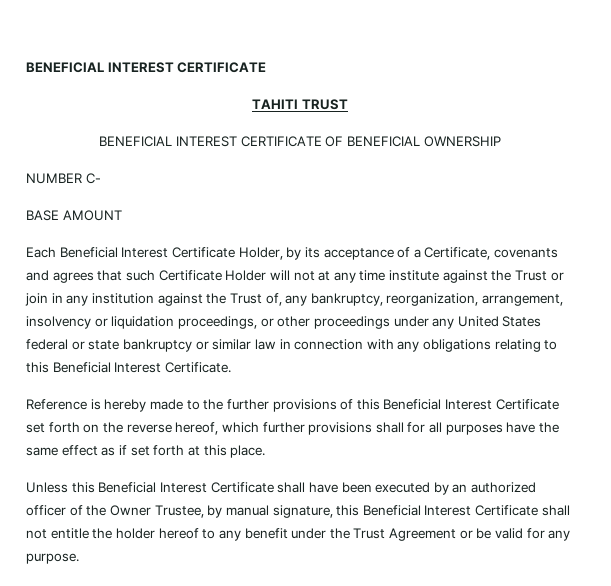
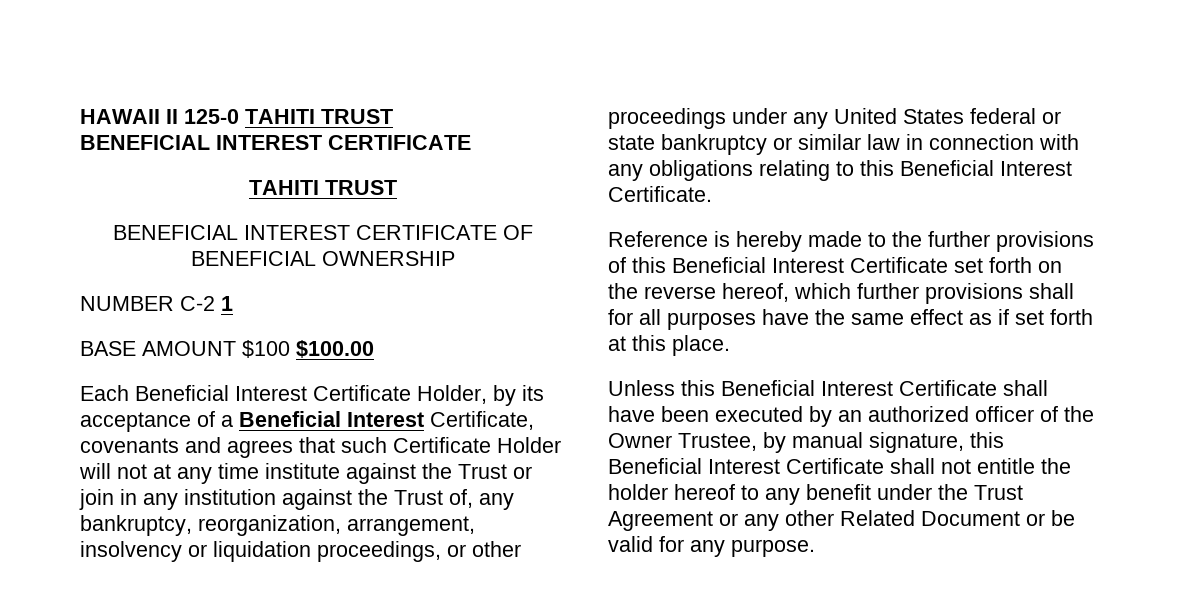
+ HAWAII II 125-0 TAHITI TRUST
- NUMBER C-
+ NUMBER C-2 1
- BASE AMOUNT
+ BASE AMOUNT $100 $100.00
- Each Beneficial Interest Certificate Holder, by its acceptance of a Certificate, covenants and agrees that such Certificate Holder will not at any time institute against the Trust or join in any institution against the Trust of, any bankruptcy, reorganization, arrangement, insolvency or liquidation proceedings, or other proceedings under any United States federal or state bankruptcy or similar law in connection with any obligations relating to this Beneficial Interest Certificate.
+ Each Beneficial Interest Certificate Holder, by its acceptance of a Beneficial Interest Certificate, covenants and agrees that such Certificate Holder will not at any time institute against the Trust or join in any institution against the Trust of, any bankruptcy, reorganization, arrangement, insolvency or liquidation proceedings, or other proceedings under any United States federal or state bankruptcy or similar law in connection with any obligations relating to this Beneficial Interest Certificate.
- Unless this Beneficial Interest Certificate shall have been executed by an authorized officer of the Owner Trustee, by manual signature, this Beneficial Interest Certificate shall not entitle the holder hereof to any benefit under the Trust Agreement or be valid for any purpose.
+ Unless this Beneficial Interest Certificate shall have been executed by an authorized officer of the Owner Trustee, by manual signature, this Beneficial Interest Certificate shall not entitle the holder hereof to any benefit under the Trust Agreement or any other Related Document or be valid for any purpose.

